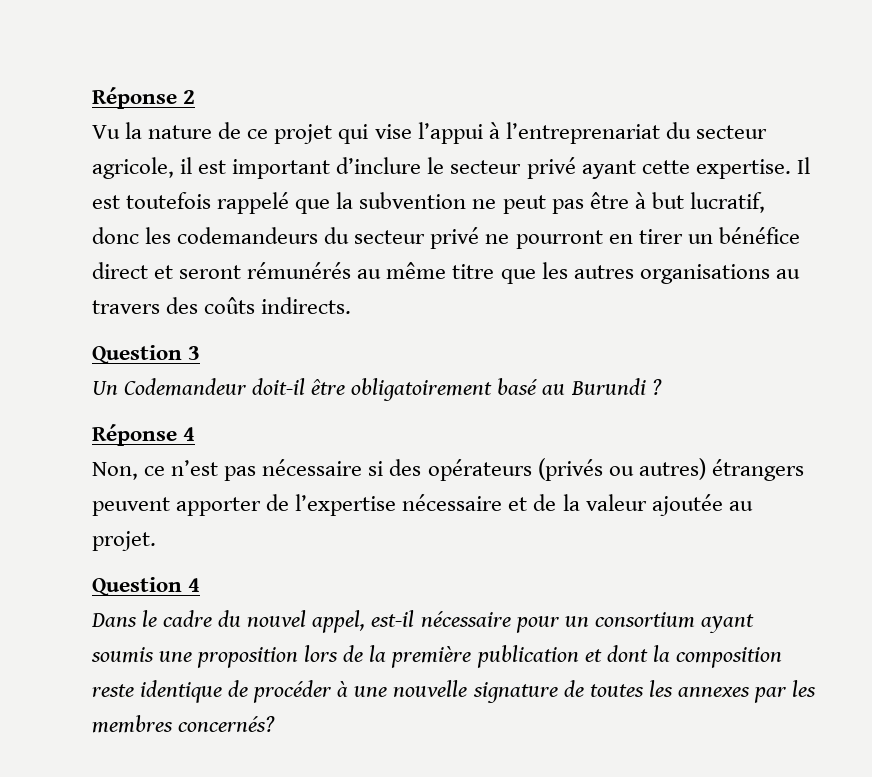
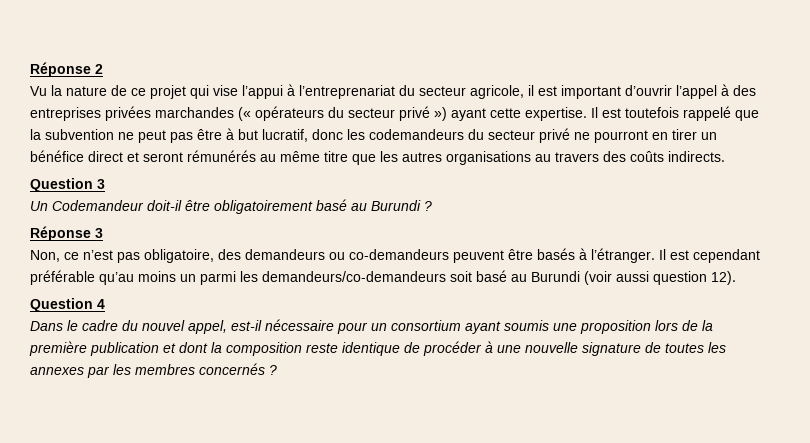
- Vu la nature de ce projet qui vise l’appui à l’entreprenariat du secteur agricole, il est important d’inclure le secteur privé ayant cette expertise.
+ Vu la nature de ce projet qui vise l’appui à l’entreprenariat du secteur agricole, il est important d’ouvrir l’appel à des entreprises privées marchandes (« opérateurs du secteur privé ») ayant cette expertise.
- Réponse 4
+ Réponse 3
- Non, ce n’est pas nécessaire si des opérateurs (privés ou autres) étrangers peuvent apporter de l’expertise nécessaire et de la valeur ajoutée au projet.
+ Non, ce n’est pas obligatoire, des demandeurs ou co-demandeurs peuvent être basés à l’étranger. Il est cependant préférable qu’au moins un parmi les demandeurs/co-demandeurs soit basé au Burundi (voir aussi question 12).
- Dans le cadre du nouvel appel, est-il nécessaire pour un consortium ayant soumis une proposition lors de la première publication et dont la composition reste identique de procéder à une nouvelle signature de toutes les annexes par les membres concernés?
+ Dans le cadre du nouvel appel, est-il nécessaire pour un consortium ayant soumis une proposition lors de la première publication et dont la composition reste identique de procéder à une nouvelle signature de toutes les annexes par les membres concernés ?

